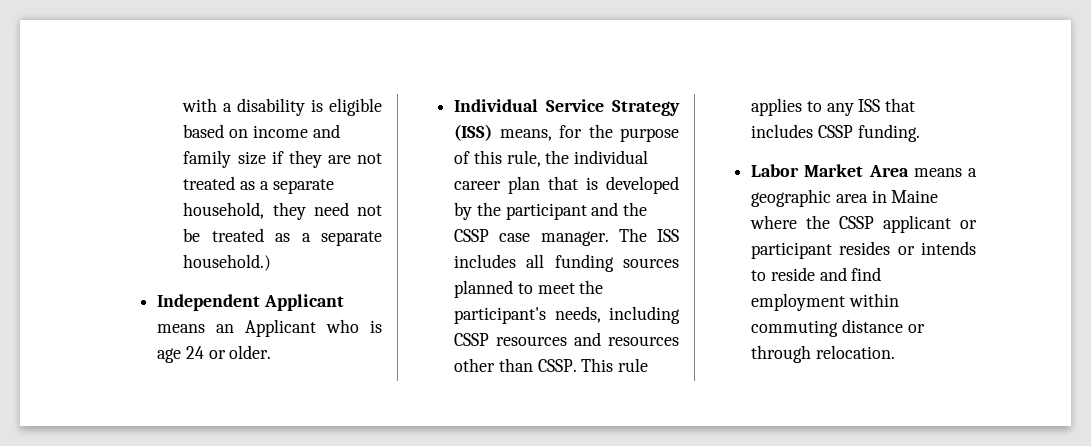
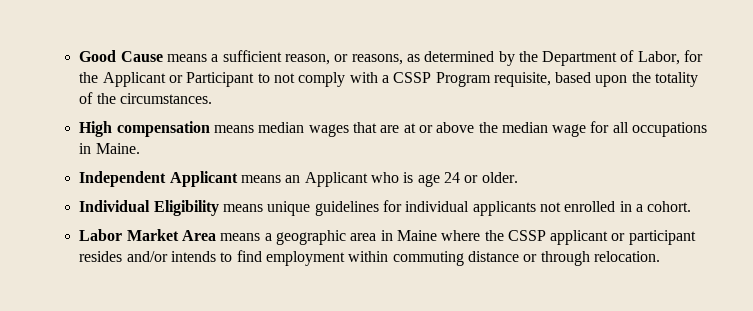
- with a disability is eligible based on income and family size if they are not treated as a separate household, they need not be treated as a separate household.)
+ Good Cause means a sufficient reason, or reasons, as determined by the Department of Labor, for the Applicant or Participant to not comply with a CSSP Program requisite, based upon the totality of the circumstances.
+ High compensation means median wages that are at or above the median wage for all occupations in Maine.
- Individual Service Strategy (ISS) means, for the purpose of this rule, the individual career plan that is developed by the participant and the CSSP case manager. The ISS includes all funding sources planned to meet the participant's needs, including CSSP resources and resources other than CSSP. This rule applies to any ISS that includes CSSP funding.
+ Individual Eligibility means unique guidelines for individual applicants not enrolled in a cohort.
- Labor Market Area means a geographic area in Maine where the CSSP applicant or participant resides or intends to reside and find employment within commuting distance or through relocation.
+ Labor Market Area means a geographic area in Maine where the CSSP applicant or participant resides and/or intends to find employment within commuting distance or through relocation.

